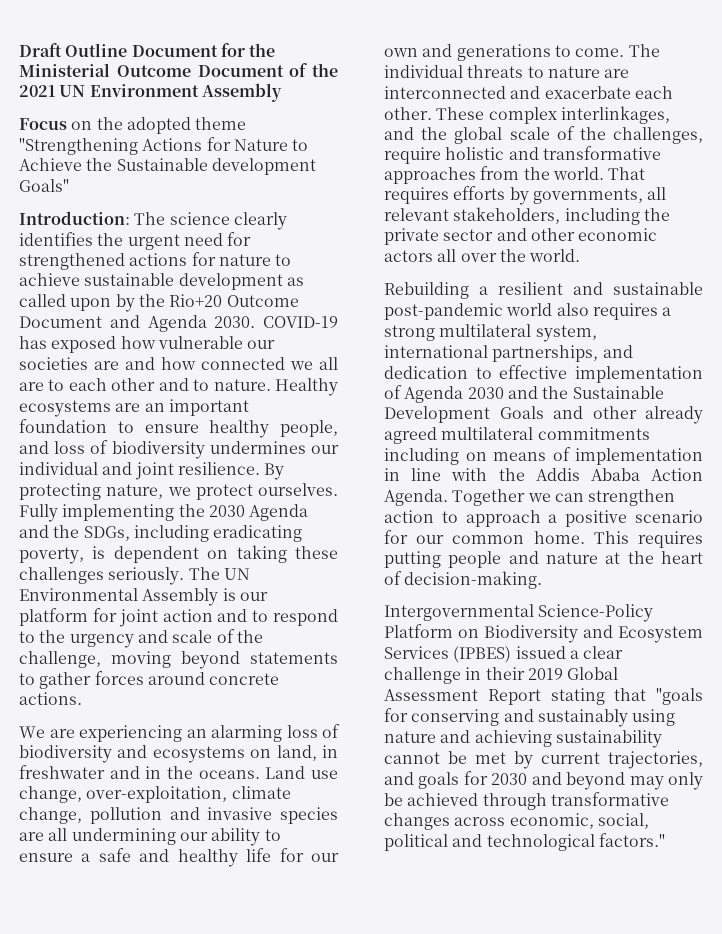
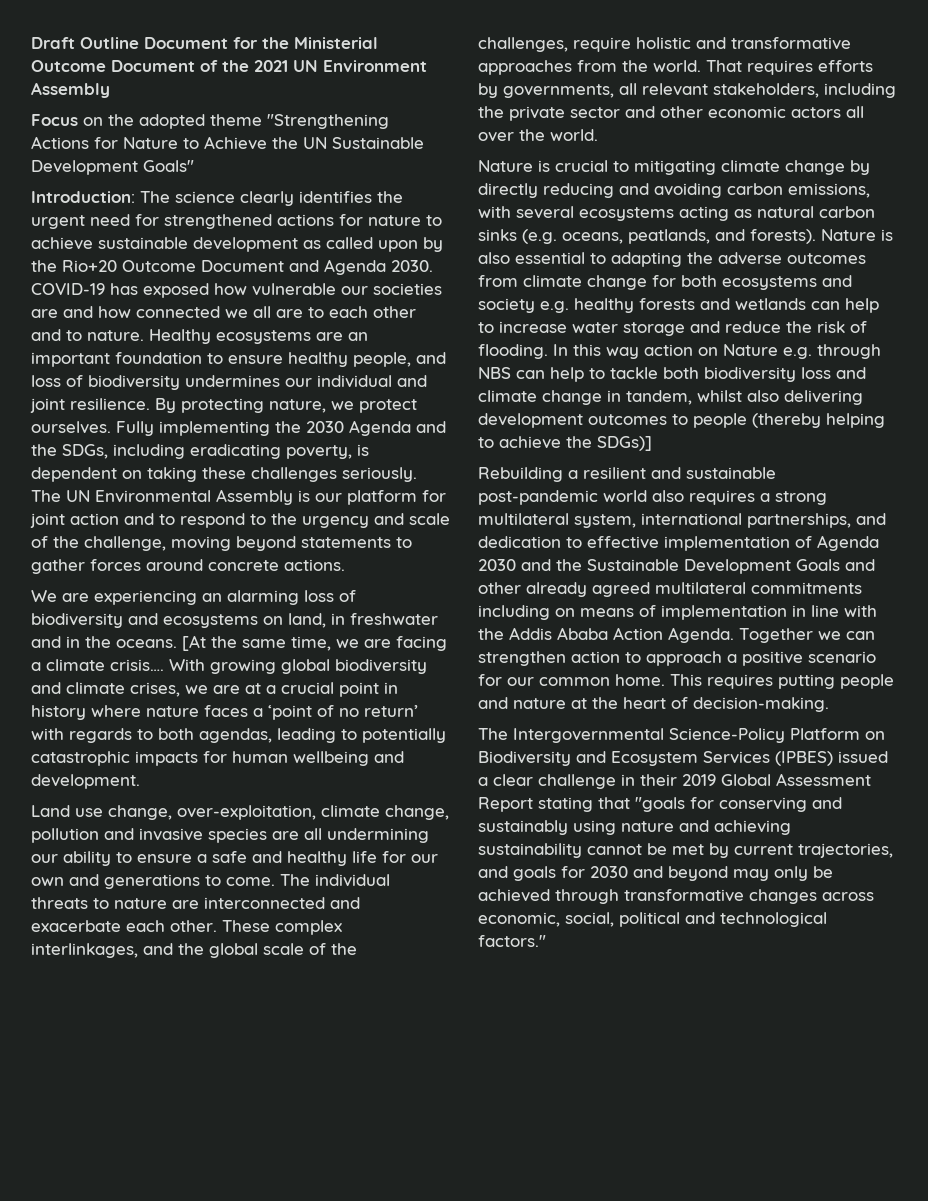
- Focus on the adopted theme "Strengthening Actions for Nature to Achieve the Sustainable development Goals"
+ Focus on the adopted theme "Strengthening Actions for Nature to Achieve the UN Sustainable Development Goals"
- We are experiencing an alarming loss of biodiversity and ecosystems on land, in freshwater and in the oceans. Land use change, over-exploitation, climate change, pollution and invasive species are all undermining our ability to ensure a safe and healthy life for our own and generations to come.
+ We are experiencing an alarming loss of biodiversity and ecosystems on land, in freshwater and in the oceans. [At the same time, we are facing a climate crisis…. With growing global biodiversity and climate crises, we are at a crucial point in history where nature faces a ‘point of no return’ with regards to both agendas, leading to potentially catastrophic impacts for human wellbeing and development.
+ Land use change, over-exploitation, climate change, pollution and invasive species are all undermining our ability to ensure a safe and healthy life for our own and generations to come.
+ Nature is crucial to mitigating climate change by directly reducing and avoiding carbon emissions, with several ecosystems acting as natural carbon sinks (e.g. oceans, peatlands, and forests). Nature is also essential to adapting the adverse outcomes from climate change for both ecosystems and society e.g. healthy forests and wetlands can help to increase water storage and reduce the risk of flooding. In this way action on Nature e.g. through NBS can help to tackle both biodiversity loss and climate change in tandem, whilst also delivering development outcomes to people (thereby helping to achieve the SDGs)]
- Intergovernmental Science-Policy Platform on Biodiversity and Ecosystem Services (IPBES) issued a clear challenge in their 2019 Global Assessment Report stating that "goals for conserving and sustainably using nature and achieving sustainability cannot be met by current trajectories, and goals for 2030 and beyond may only be achieved through transformative changes across economic, social, political and technological factors."
+ The Intergovernmental Science-Policy Platform on Biodiversity and Ecosystem Services (IPBES) issued a clear challenge in their 2019 Global Assessment Report stating that "goals for conserving and sustainably using nature and achieving sustainability cannot be met by current trajectories, and goals for 2030 and beyond may only be achieved through transformative changes across economic, social, political and technological factors."

